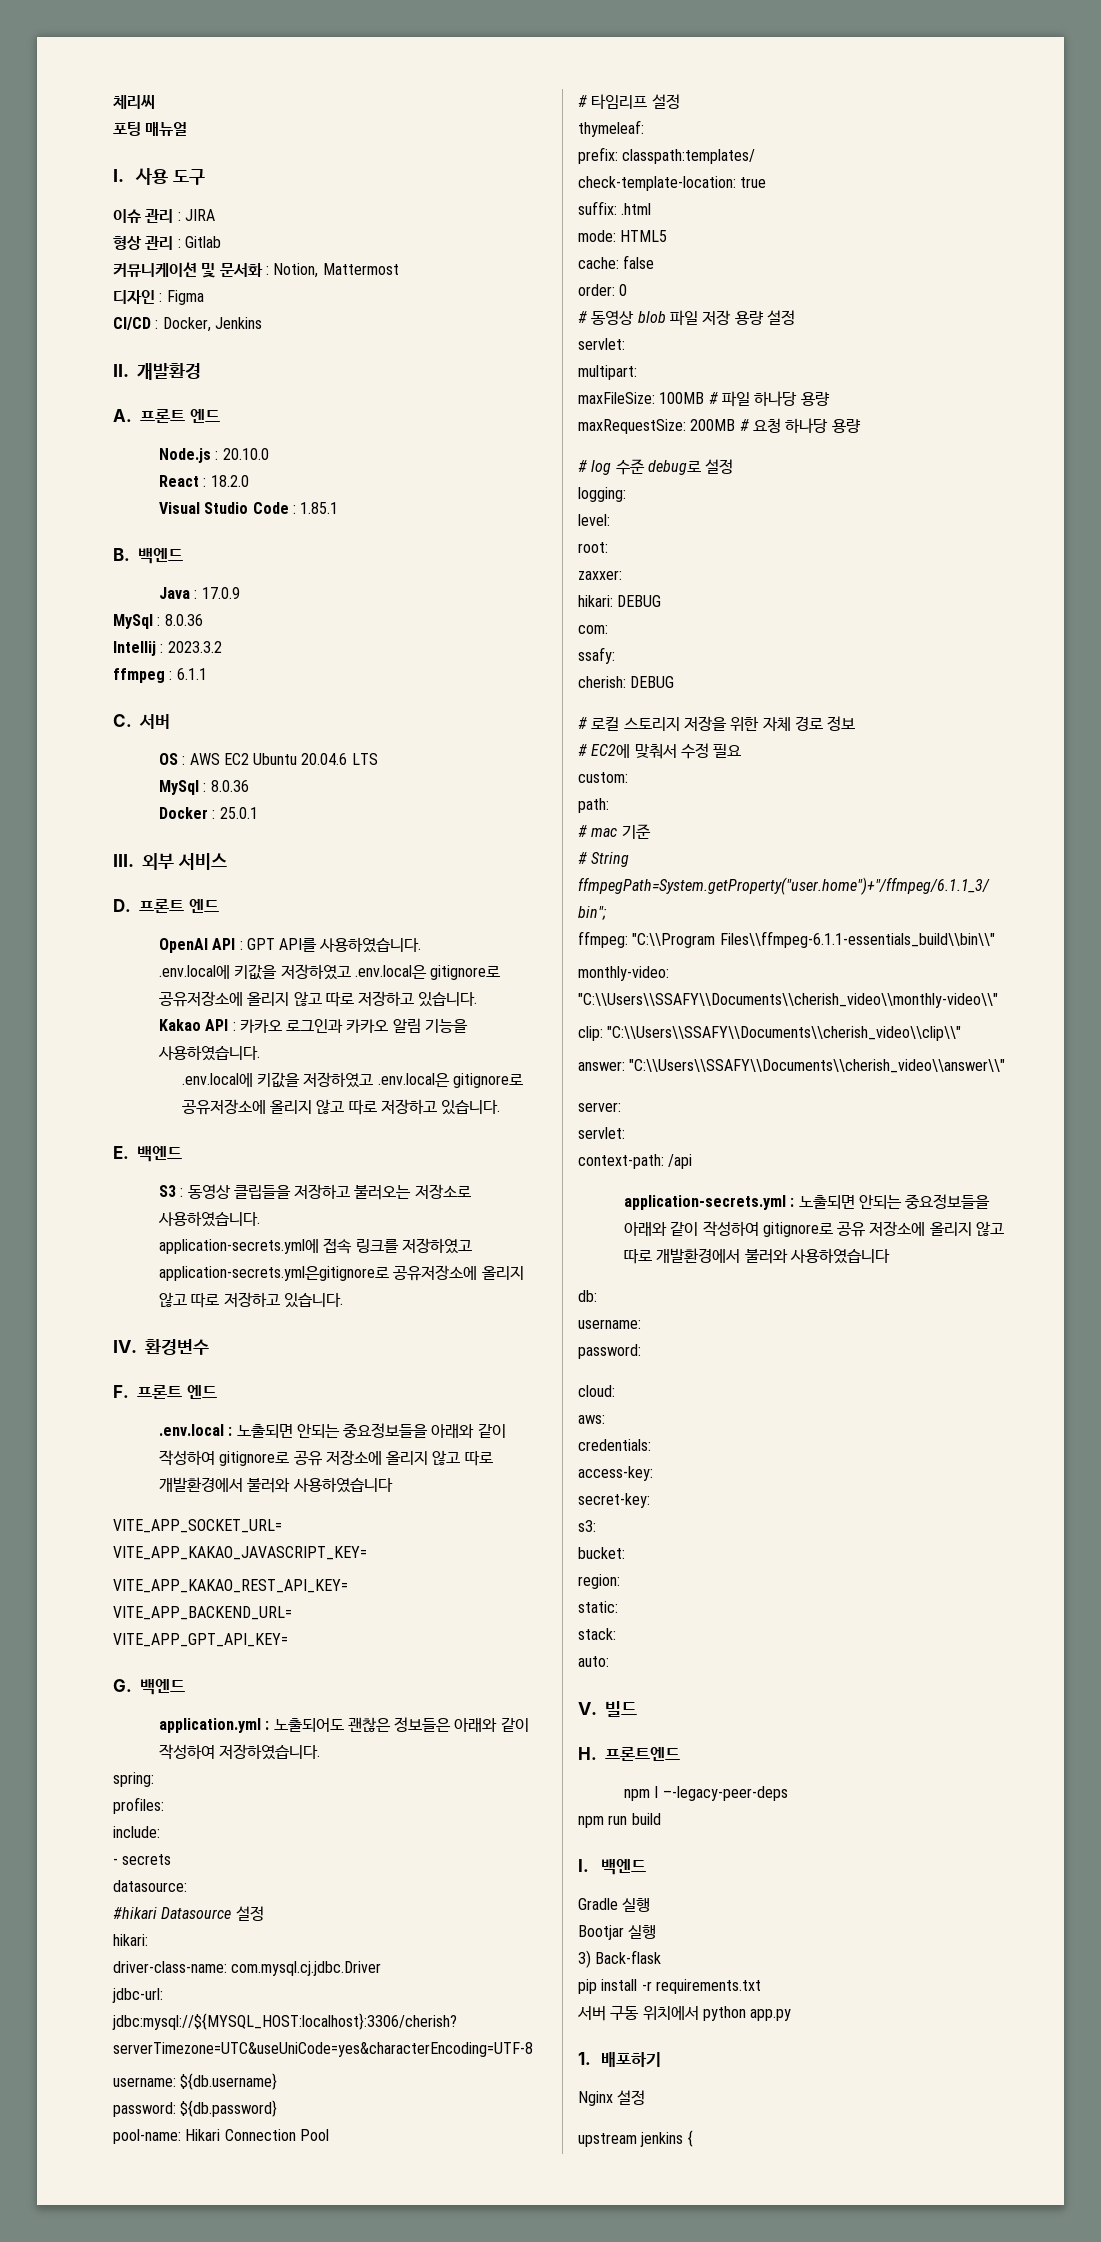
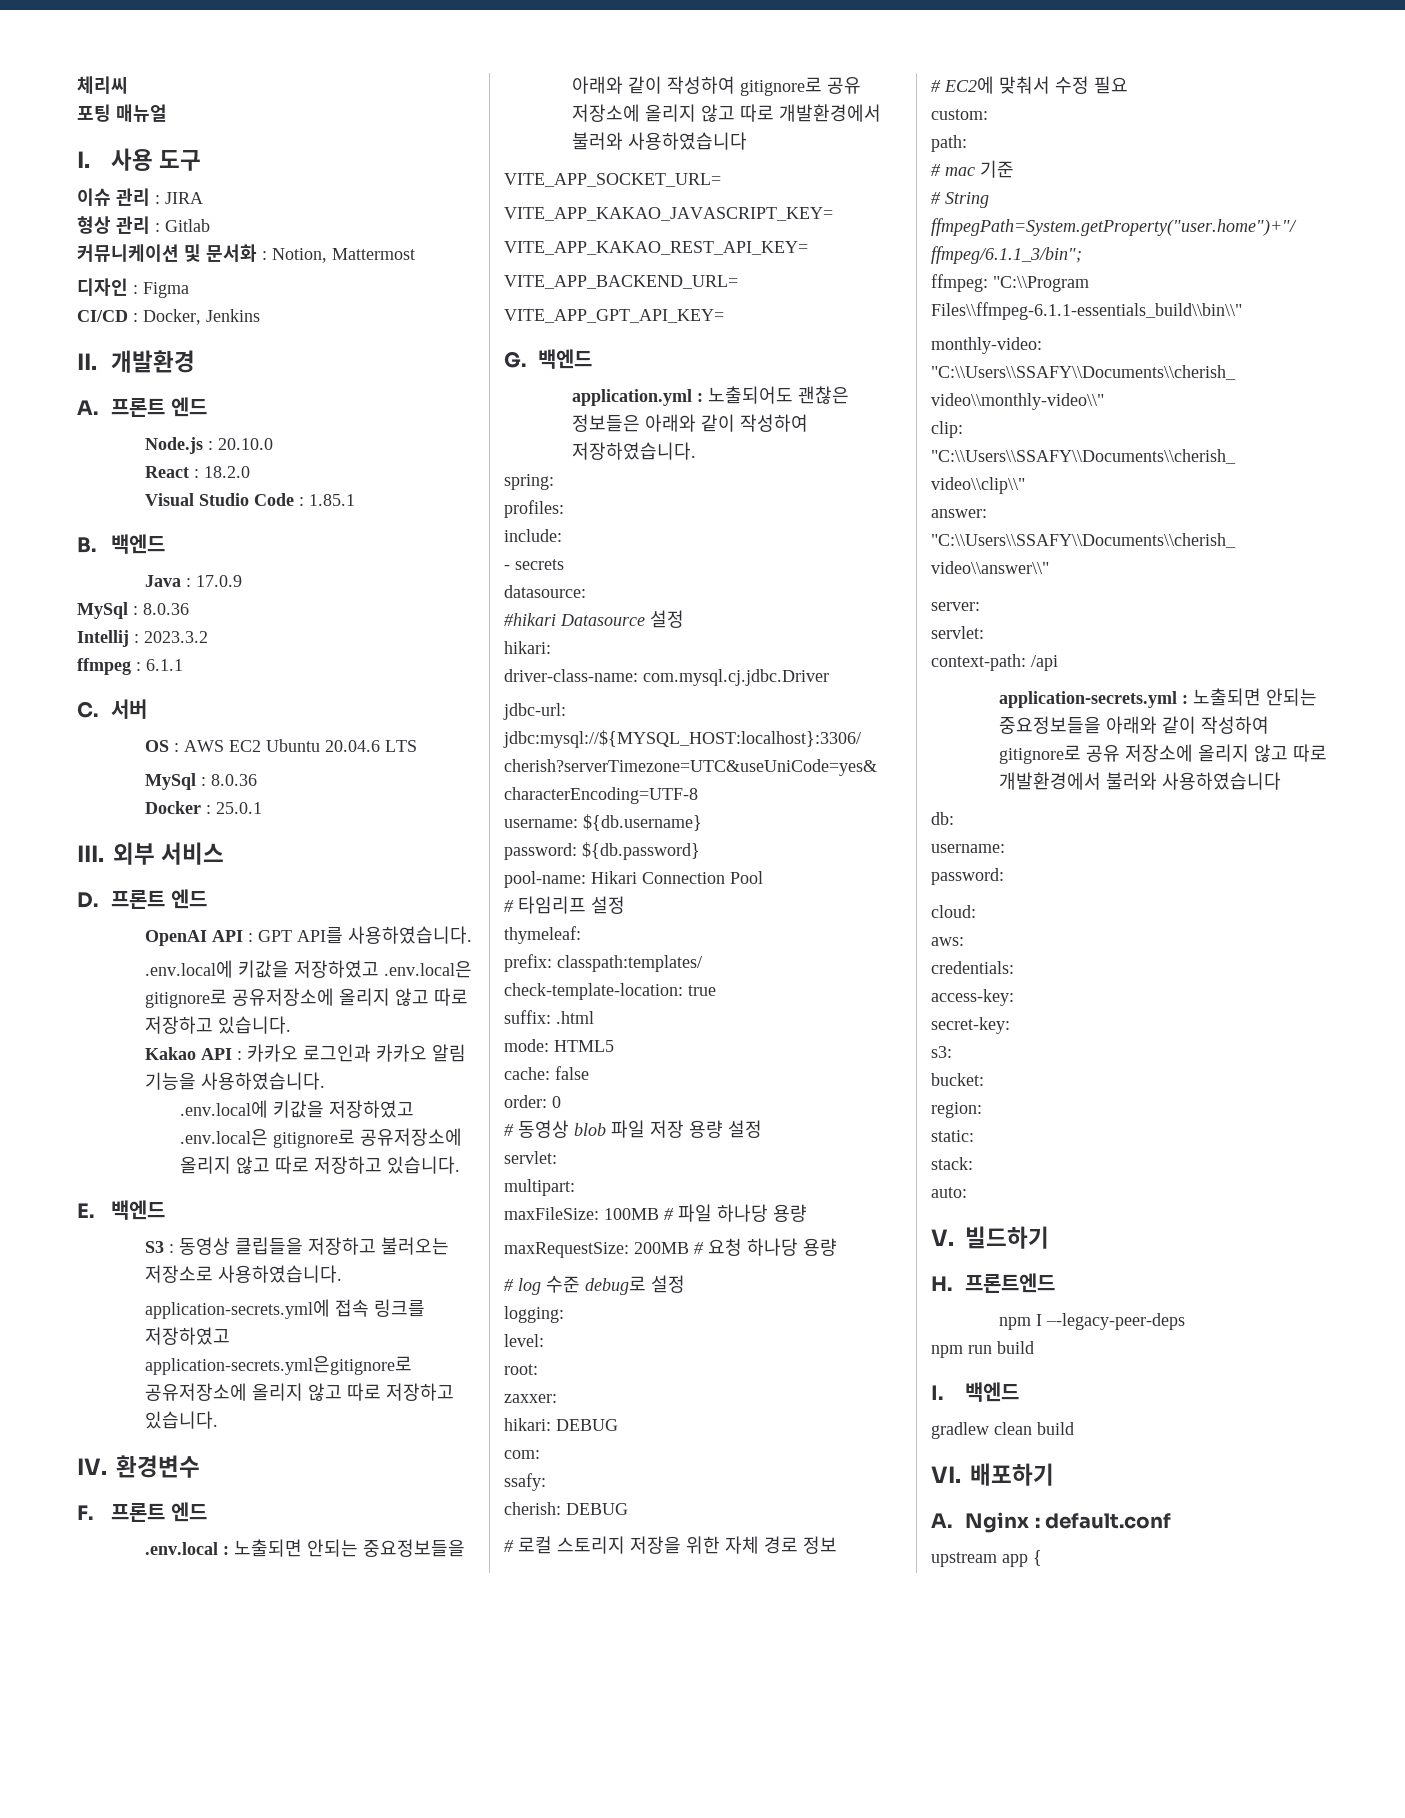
- V. 빌드
+ V. 빌드하기
- Gradle 실행
- Bootjar 실행
- 3) Back-flask
- pip install -r requirements.txt
- 서버 구동 위치에서 python app.py
- 1. 배포하기
- Nginx 설정
+ gradlew clean build
+ VI. 배포하기
+ A. Nginx : default.conf
- upstream jenkins {
+ upstream app {

